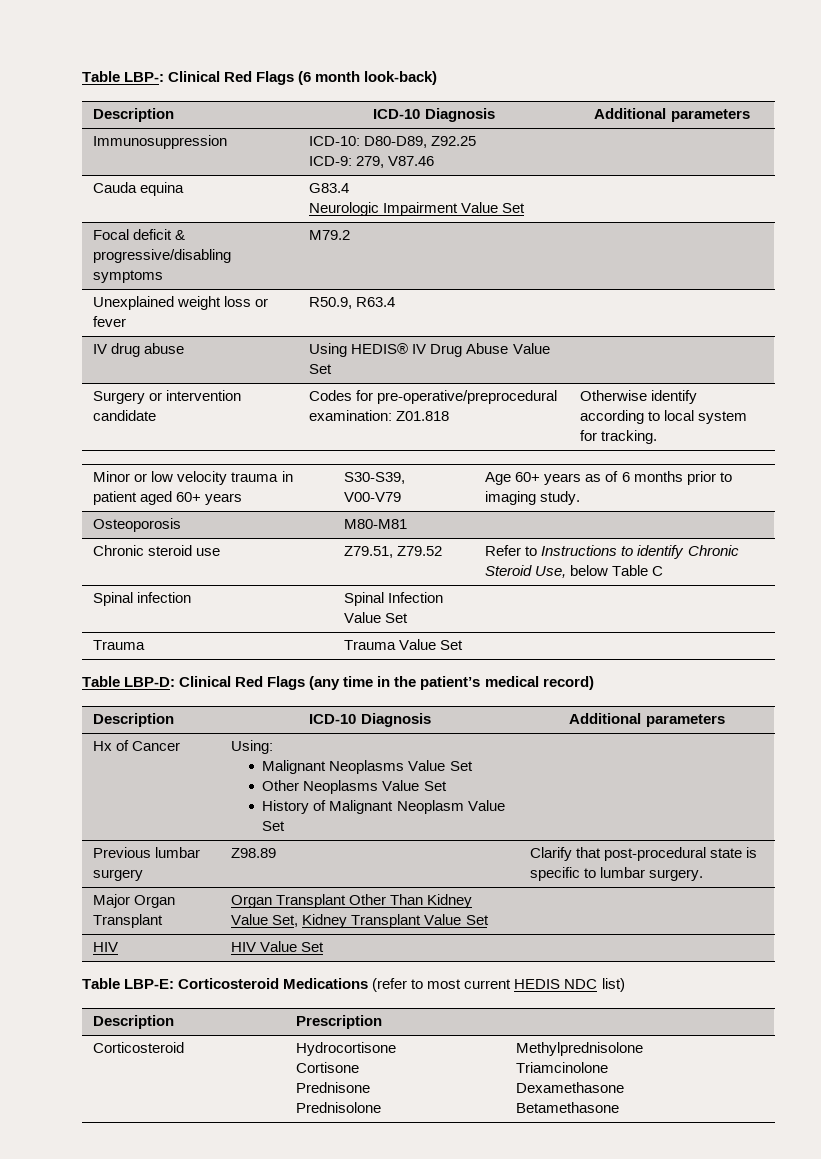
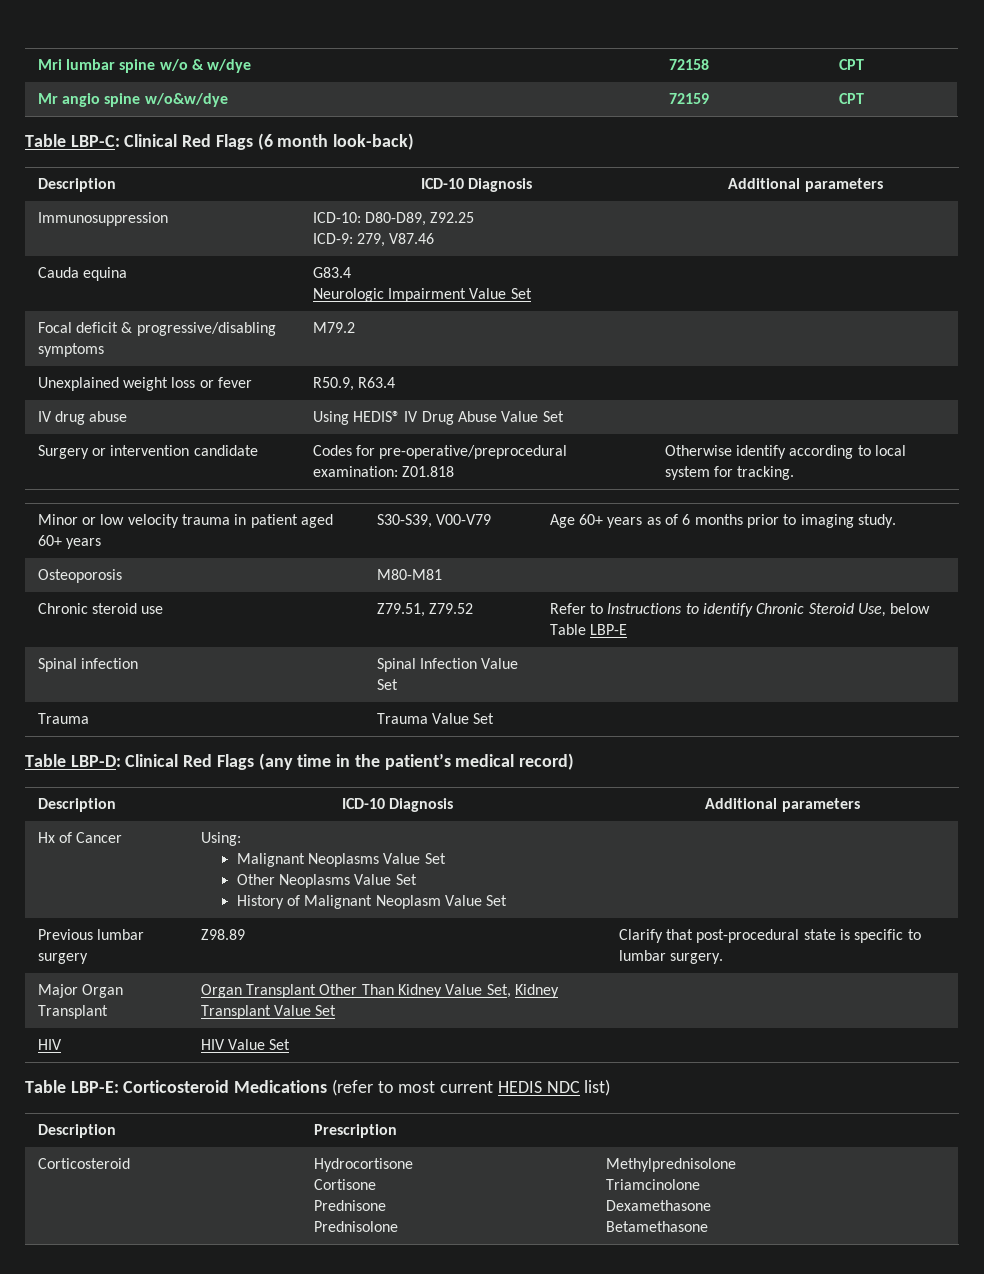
- Table LBP-: Clinical Red Flags (6 month look-back)
+ Mri lumbar spine w/o & w/dye | 72158 | CPT
+ Mr angio spine w/o&w/dye | 72159 | CPT
+ Table LBP-C: Clinical Red Flags (6 month look-back)
- Chronic steroid use | Z79.51, Z79.52 | Refer to Instructions to identify Chronic Steroid Use, below Table C
+ Chronic steroid use | Z79.51, Z79.52 | Refer to Instructions to identify Chronic Steroid Use, below Table LBP-E

